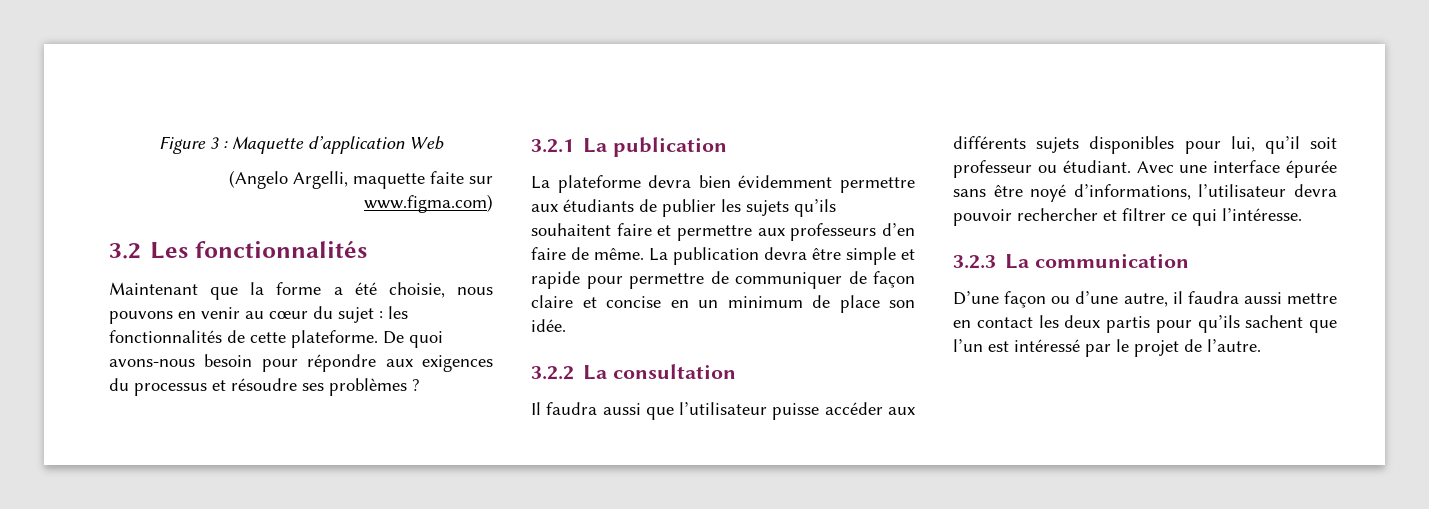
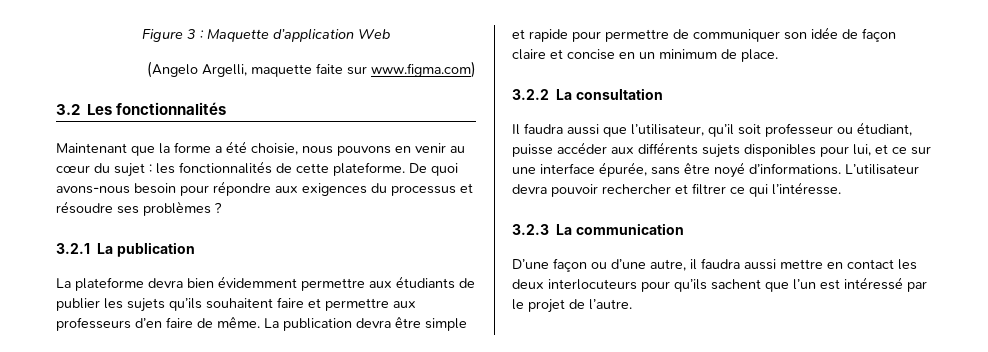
- La publication devra être simple et rapide pour permettre de communiquer de façon claire et concise en un minimum de place son idée.
+ La publication devra être simple et rapide pour permettre de communiquer son idée de façon claire et concise en un minimum de place.
- Il faudra aussi que l’utilisateur puisse accéder aux différents sujets disponibles pour lui, qu’il soit professeur ou étudiant. Avec une interface épurée sans être noyé d’informations, l’utilisateur devra pouvoir rechercher et filtrer ce qui l’intéresse.
+ Il faudra aussi que l’utilisateur, qu’il soit professeur ou étudiant, puisse accéder aux différents sujets disponibles pour lui, et ce sur une interface épurée, sans être noyé d’informations. L’utilisateur devra pouvoir rechercher et filtrer ce qui l’intéresse.
- D’une façon ou d’une autre, il faudra aussi mettre en contact les deux partis pour qu’ils sachent que l’un est intéressé par le projet de l’autre.
+ D’une façon ou d’une autre, il faudra aussi mettre en contact les deux interlocuteurs pour qu’ils sachent que l’un est intéressé par le projet de l’autre.

